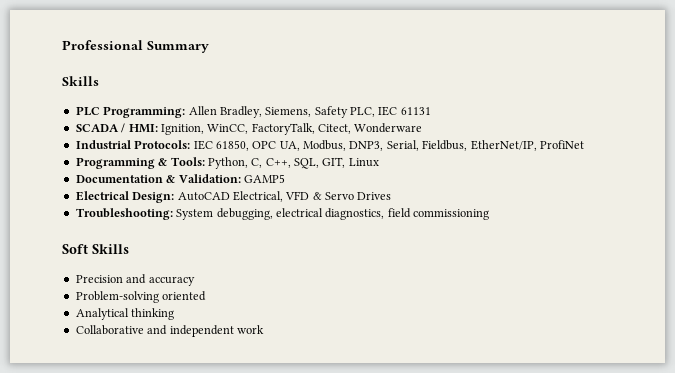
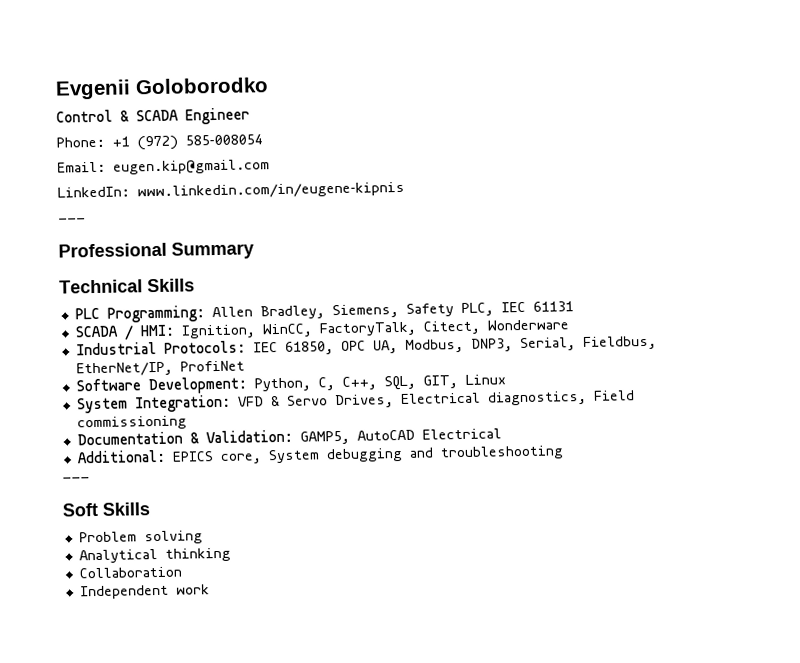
+ Evgenii Goloborodko
+ Control & SCADA Engineer
+ Phone: +1 (972) 585‑008054
+ Email: eugen.kip@gmail.com
+ LinkedIn: www.linkedin.com/in/eugene‑kipnis
+ ---
  Professional Summary
- Skills
+ Technical Skills
- Programming & Tools: Python, C, C++, SQL, GIT, Linux
+ Software Development: Python, C, C++, SQL, GIT, Linux
- Documentation & Validation: GAMP5
- Electrical Design: AutoCAD Electrical, VFD & Servo Drives
- Troubleshooting: System debugging, electrical diagnostics, field commissioning
+ System Integration: VFD & Servo Drives, Electrical diagnostics, Field commissioning
+ Documentation & Validation: GAMP5, AutoCAD Electrical
+ Additional: EPICS core, System debugging and troubleshooting
+ ---
  Soft Skills
- Precision and accuracy
- Problem‑solving oriented
+ Problem solving
- Collaborative and independent work
+ Collaboration
+ Independent work

